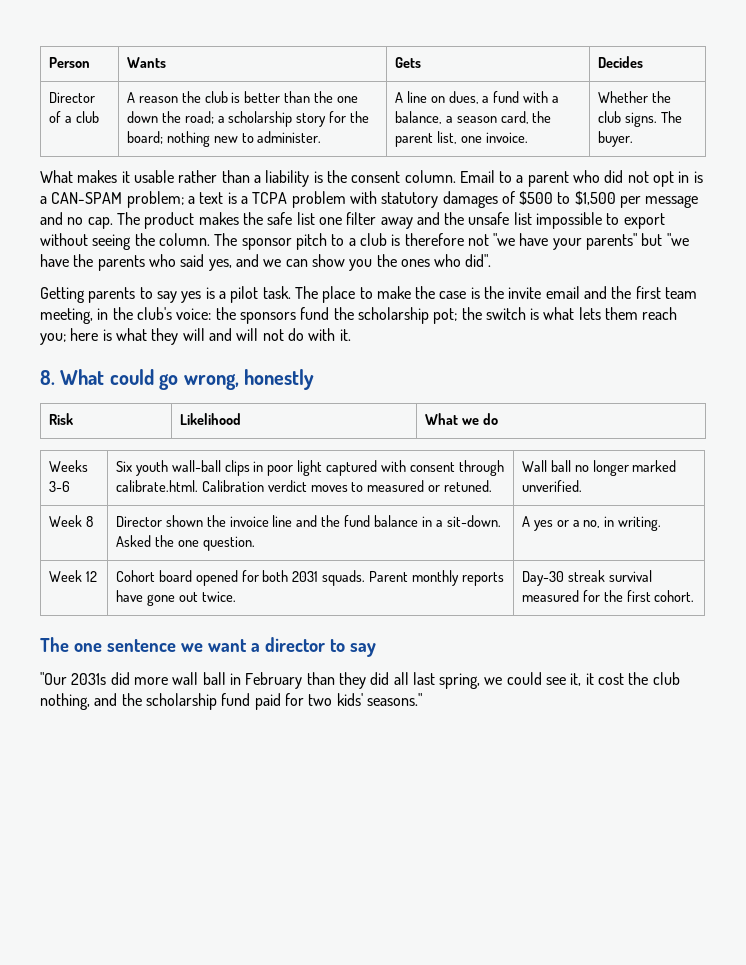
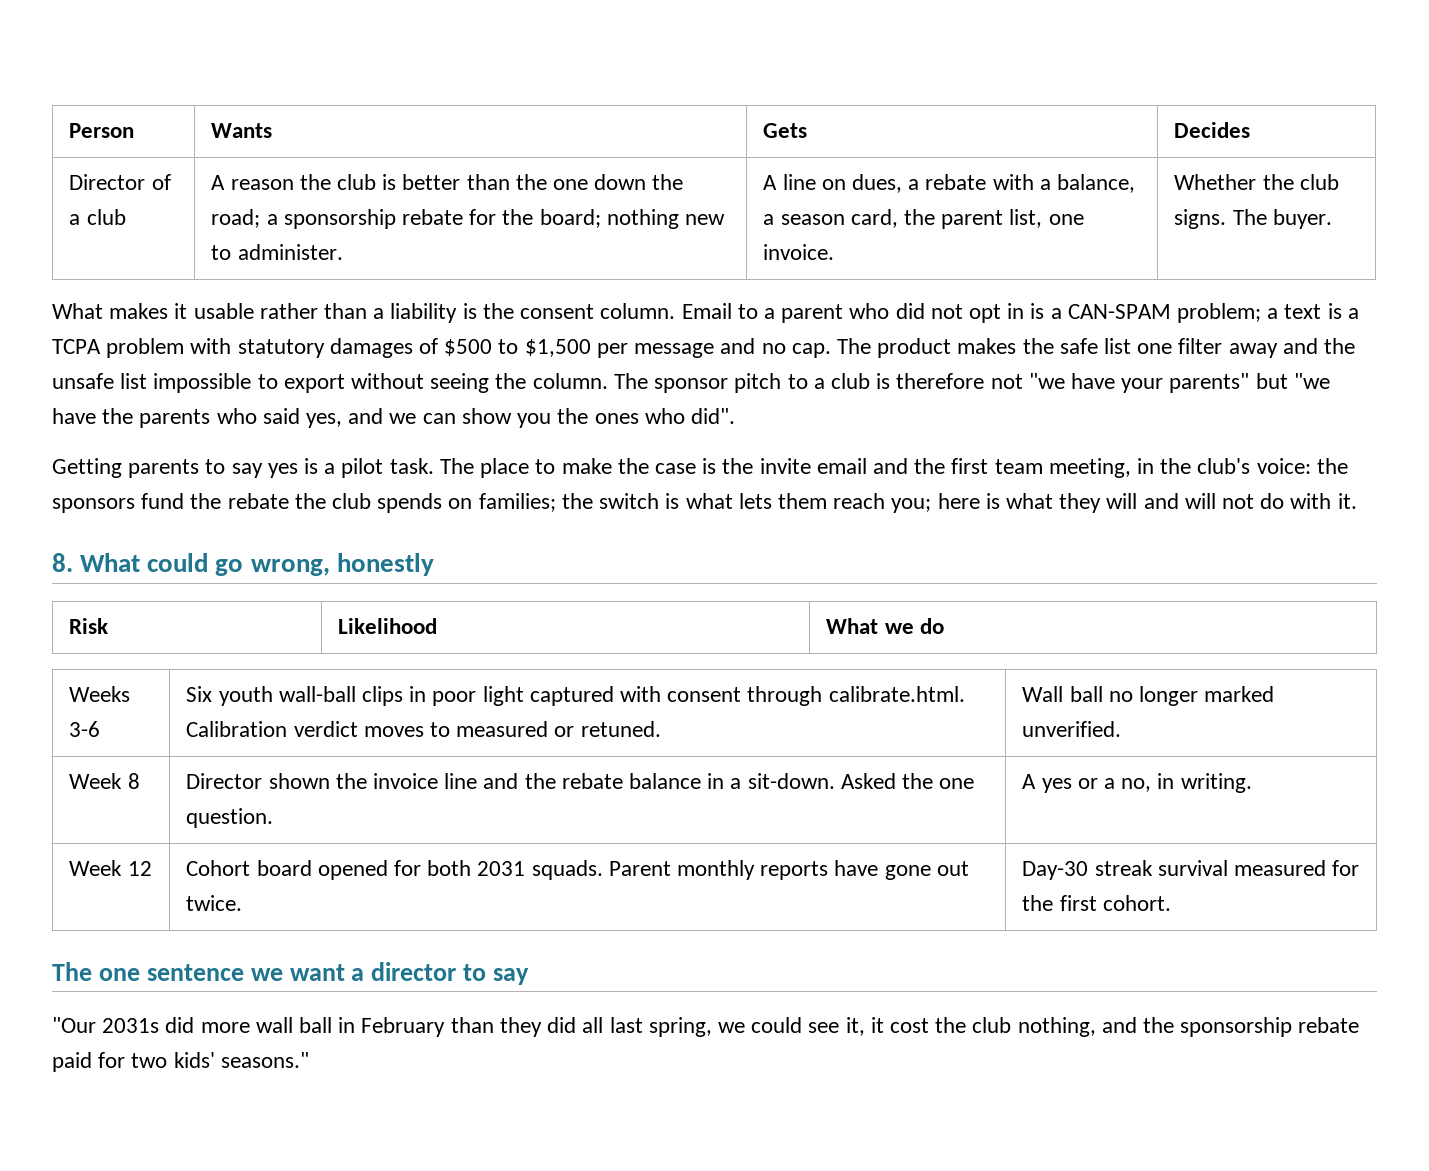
- A reason the club is better than the one down the road; a scholarship story for the board; nothing new to administer.
+ A reason the club is better than the one down the road; a sponsorship rebate for the board; nothing new to administer.
- A line on dues, a fund with a balance, a season card, the parent list, one invoice.
+ A line on dues, a rebate with a balance, a season card, the parent list, one invoice.
- The place to make the case is the invite email and the first team meeting, in the club's voice: the sponsors fund the scholarship pot; the switch is what lets them reach you; here is what they will and will not do with it.
+ The place to make the case is the invite email and the first team meeting, in the club's voice: the sponsors fund the rebate the club spends on families; the switch is what lets them reach you; here is what they will and will not do with it.
- Week 8 | Director shown the invoice line and the fund balance in a sit-down. Asked the one question. | A yes or a no, in writing.
+ Week 8 | Director shown the invoice line and the rebate balance in a sit-down. Asked the one question. | A yes or a no, in writing.
- "Our 2031s did more wall ball in February than they did all last spring, we could see it, it cost the club nothing, and the scholarship fund paid for two kids' seasons."
+ "Our 2031s did more wall ball in February than they did all last spring, we could see it, it cost the club nothing, and the sponsorship rebate paid for two kids' seasons."

